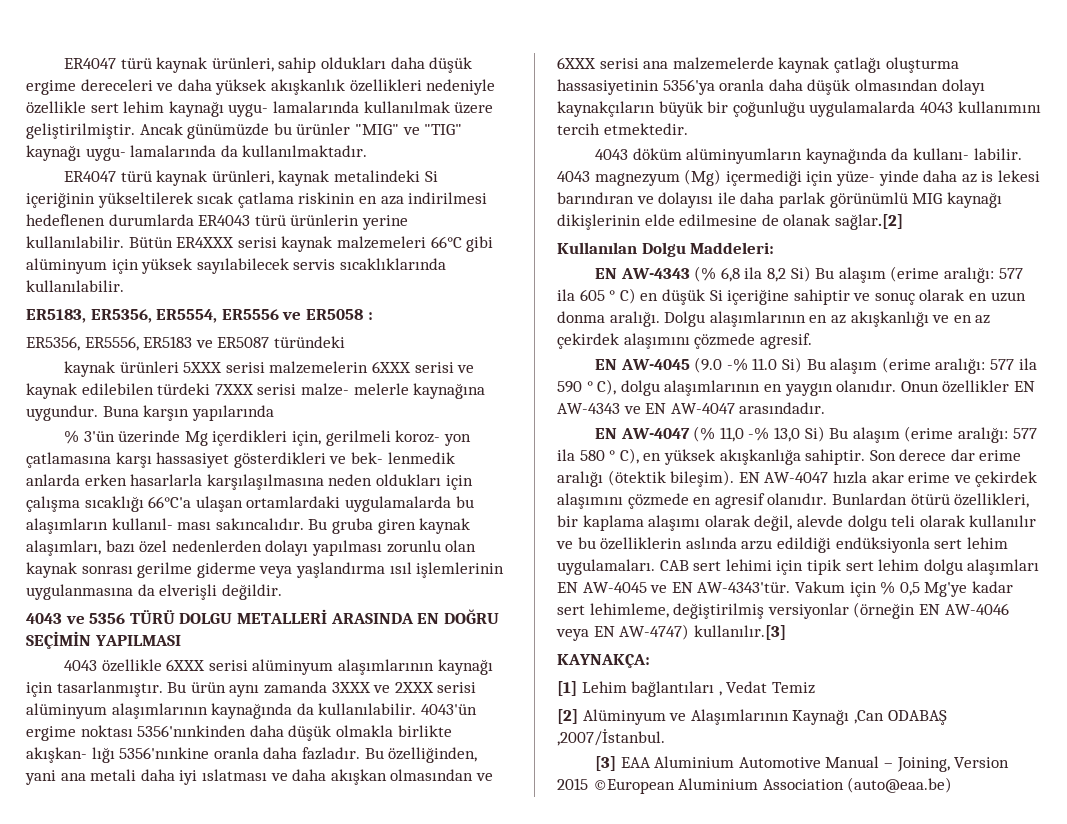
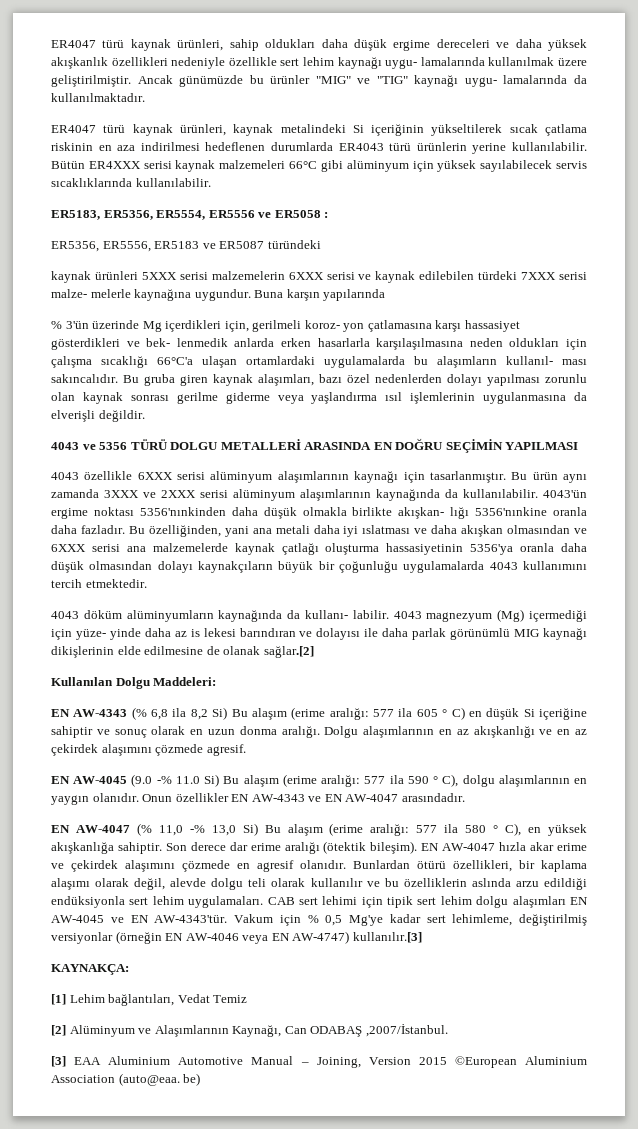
- [1] Lehim bağlantıları , Vedat Temiz
+ [1] Lehim bağlantıları, Vedat Temiz
- [2] Alüminyum ve Alaşımlarının Kaynağı ,Can ODABAŞ ,2007/İstanbul.
+ [2] Alüminyum ve Alaşımlarının Kaynağı, Can ODABAŞ ,2007/İstanbul.
- [3] EAA Aluminium Automotive Manual – Joining, Version 2015 ©European Aluminium Association (auto@eaa.be)
+ [3] EAA Aluminium Automotive Manual – Joining, Version 2015 ©European Aluminium Association (auto@eaa. be)

